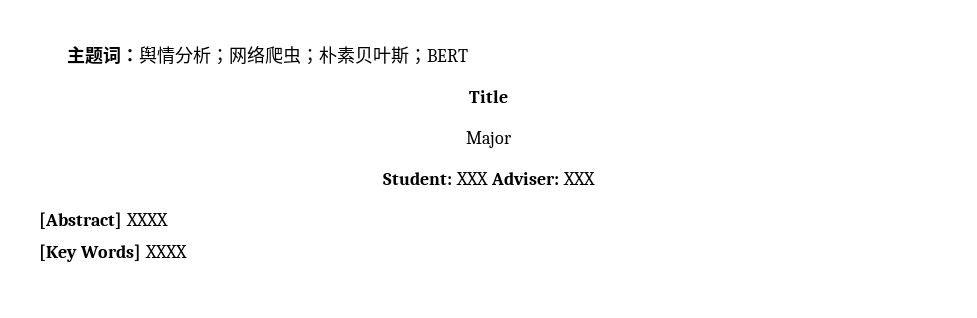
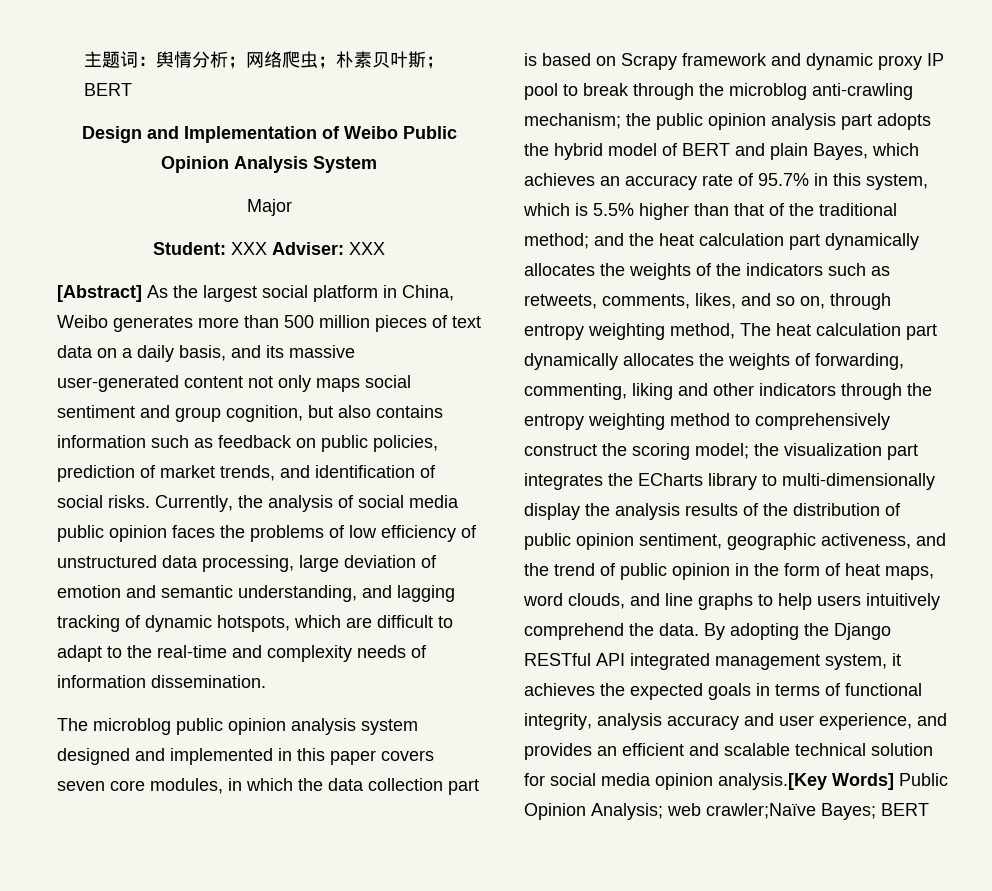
- Title
+ Design and Implementation of Weibo Public Opinion Analysis System
- [Abstract] XXXX
- [Key Words] XXXX
+ [Abstract] As the largest social platform in China, Weibo generates more than 500 million pieces of text data on a daily basis, and its massive user-generated content not only maps social sentiment and group cognition, but also contains information such as feedback on public policies, prediction of market trends, and identification of social risks. Currently, the analysis of social media public opinion faces the problems of low efficiency of unstructured data processing, large deviation of emotion and semantic understanding, and lagging tracking of dynamic hotspots, which are difficult to adapt to the real-time and complexity needs of information dissemination.
+ The microblog public opinion analysis system designed and implemented in this paper covers seven core modules, in which the data collection part is based on Scrapy framework and dynamic proxy IP pool to break through the microblog anti-crawling mechanism; the public opinion analysis part adopts the hybrid model of BERT and plain Bayes, which achieves an accuracy rate of 95.7% in this system, which is 5.5% higher than that of the traditional method; and the heat calculation part dynamically allocates the weights of the indicators such as retweets, comments, likes, and so on, through entropy weighting method, The heat calculation part dynamically allocates the weights of forwarding, commenting, liking and other indicators through the entropy weighting method to comprehensively construct the scoring model; the visualization part integrates the ECharts library to multi-dimensionally display the analysis results of the distribution of public opinion sentiment, geographic activeness, and the trend of public opinion in the form of heat maps, word clouds, and line graphs to help users intuitively comprehend the data. By adopting the Django RESTful API integrated management system, it achieves the expected goals in terms of functional integrity, analysis accuracy and user experience, and provides an efficient and scalable technical solution for social media opinion analysis.[Key Words] Public Opinion Analysis; web crawler;Naïve Bayes; BERT

